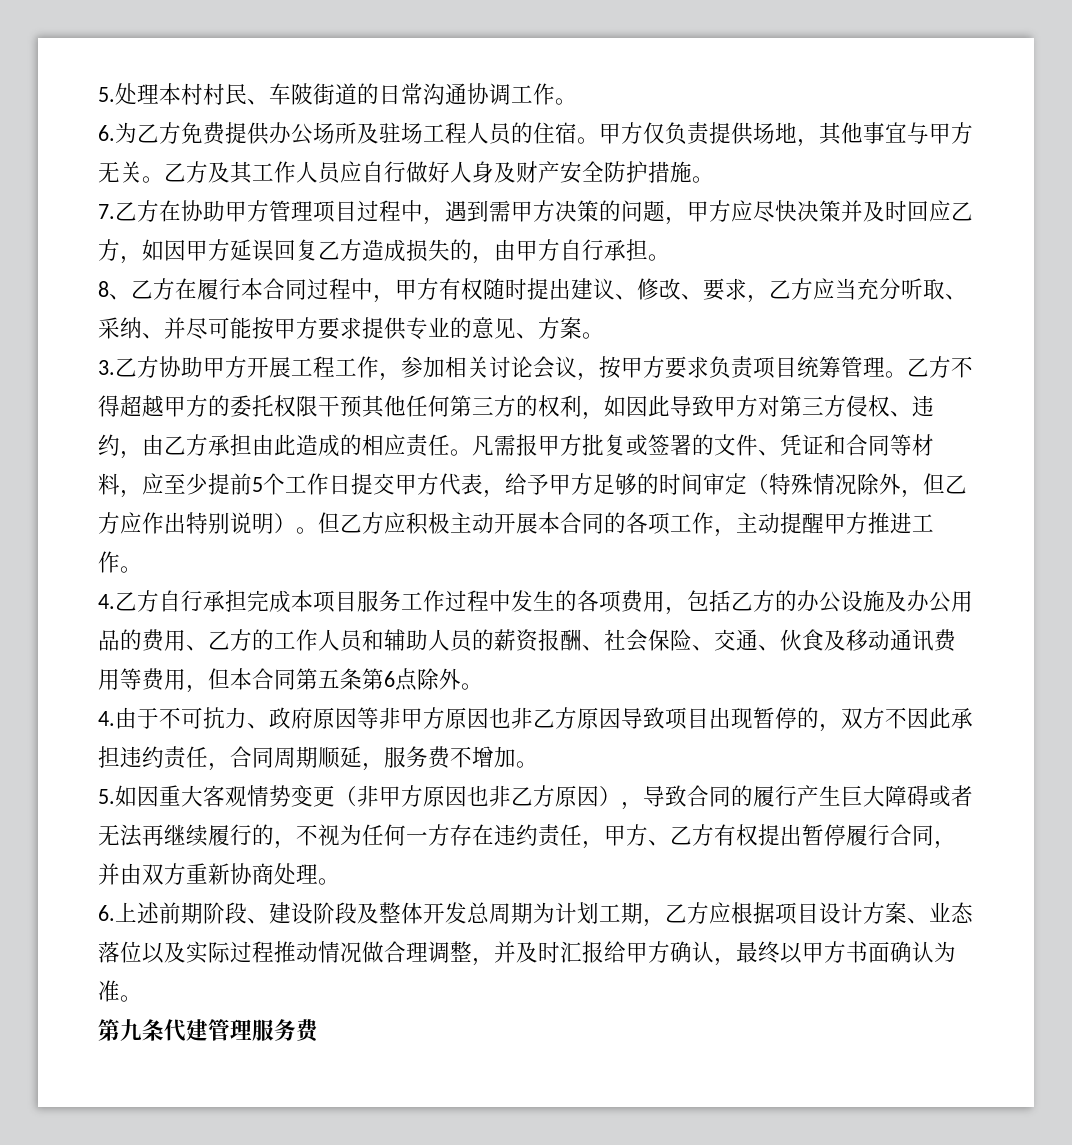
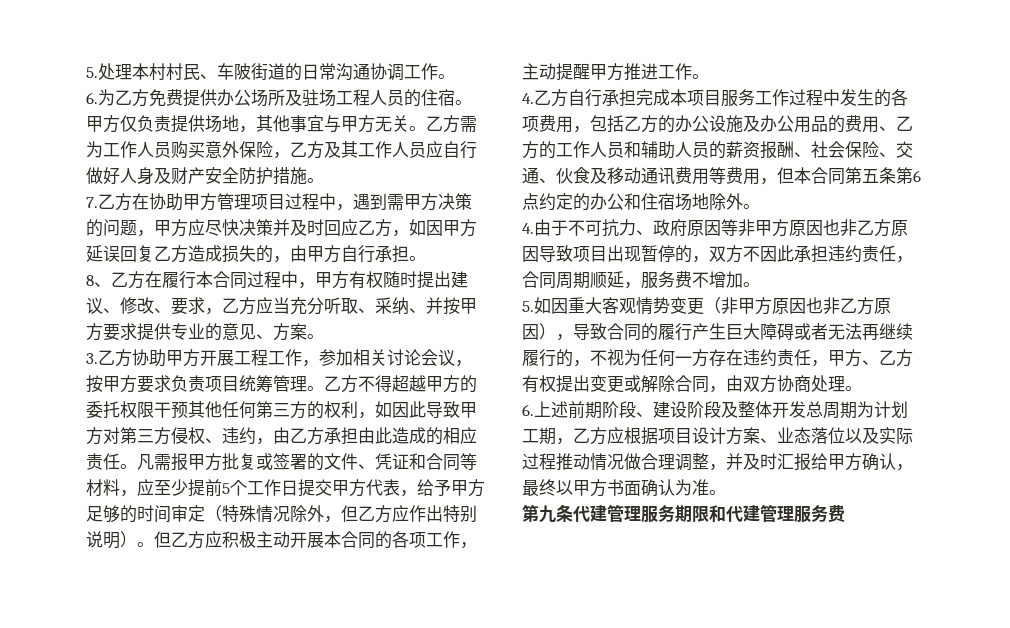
- 乙方及其工作人员应自行做好人身及财产安全防护措施。
+ 乙方需为工作人员购买意外保险，乙方及其工作人员应自行做好人身及财产安全防护措施。
- 8、乙方在履行本合同过程中，甲方有权随时提出建议、修改、要求，乙方应当充分听取、采纳、并尽可能按甲方要求提供专业的意见、方案。
+ 8、乙方在履行本合同过程中，甲方有权随时提出建议、修改、要求，乙方应当充分听取、采纳、并按甲方要求提供专业的意见、方案。
- 4.乙方自行承担完成本项目服务工作过程中发生的各项费用，包括乙方的办公设施及办公用品的费用、乙方的工作人员和辅助人员的薪资报酬、社会保险、交通、伙食及移动通讯费用等费用，但本合同第五条第6点除外。
+ 4.乙方自行承担完成本项目服务工作过程中发生的各项费用，包括乙方的办公设施及办公用品的费用、乙方的工作人员和辅助人员的薪资报酬、社会保险、交通、伙食及移动通讯费用等费用，但本合同第五条第6点约定的办公和住宿场地除外。
- 5.如因重大客观情势变更（非甲方原因也非乙方原因），导致合同的履行产生巨大障碍或者无法再继续履行的，不视为任何一方存在违约责任，甲方、乙方有权提出暂停履行合同，并由双方重新协商处理。
+ 5.如因重大客观情势变更（非甲方原因也非乙方原因），导致合同的履行产生巨大障碍或者无法再继续履行的，不视为任何一方存在违约责任，甲方、乙方有权提出变更或解除合同，由双方协商处理。
- 第九条代建管理服务费
+ 第九条代建管理服务期限和代建管理服务费

